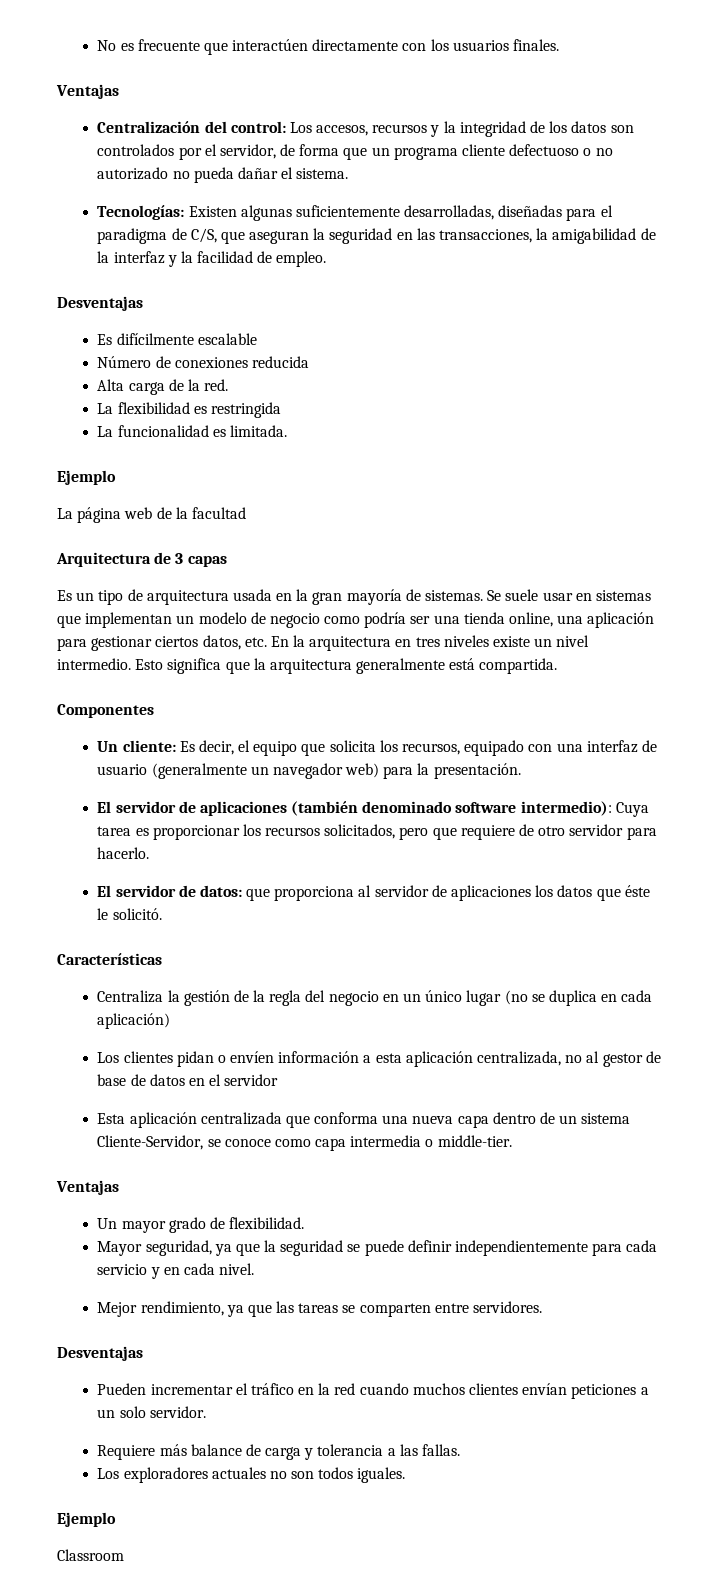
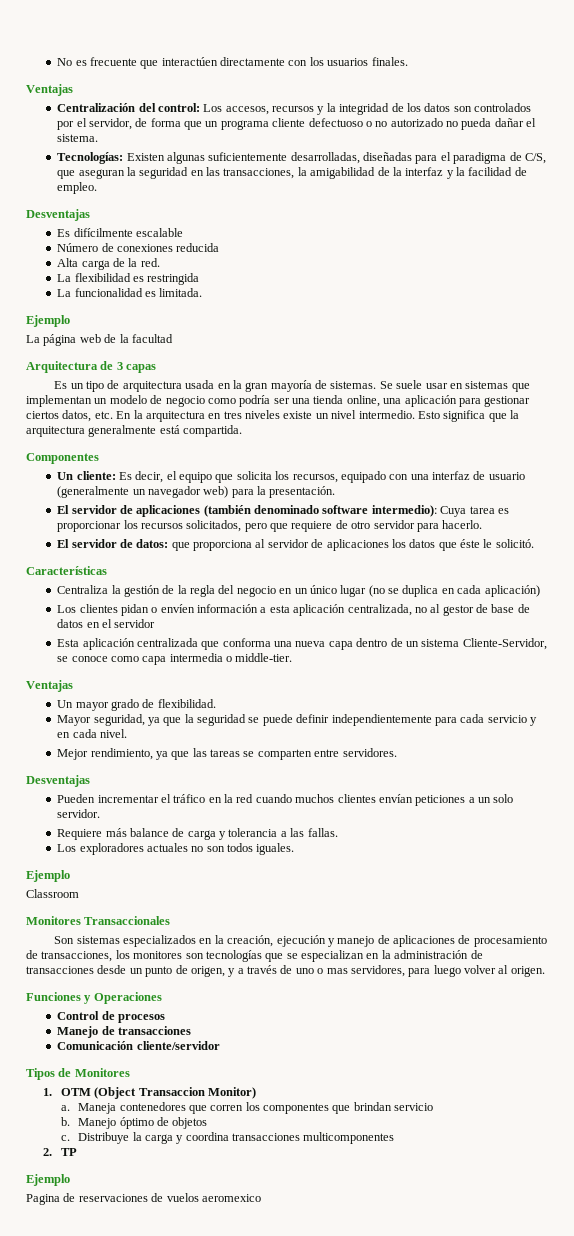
+ Monitores Transaccionales
+ Son sistemas especializados en la creación, ejecución y manejo de aplicaciones de procesamiento de transacciones, los monitores son tecnologías que se especializan en la administración de transacciones desde un punto de origen, y a través de uno o mas servidores, para luego volver al origen.
+ Funciones y Operaciones
+ Control de procesos
+ Manejo de transacciones
+ Comunicación cliente/servidor
+ Tipos de Monitores
+ 1. OTM (Object Transaccion Monitor)
+ a. Maneja contenedores que corren los componentes que brindan servicio
+ b. Manejo óptimo de objetos
+ c. Distribuye la carga y coordina transacciones multicomponentes
+ 2. TP
+ Ejemplo
+ Pagina de reservaciones de vuelos aeromexico

